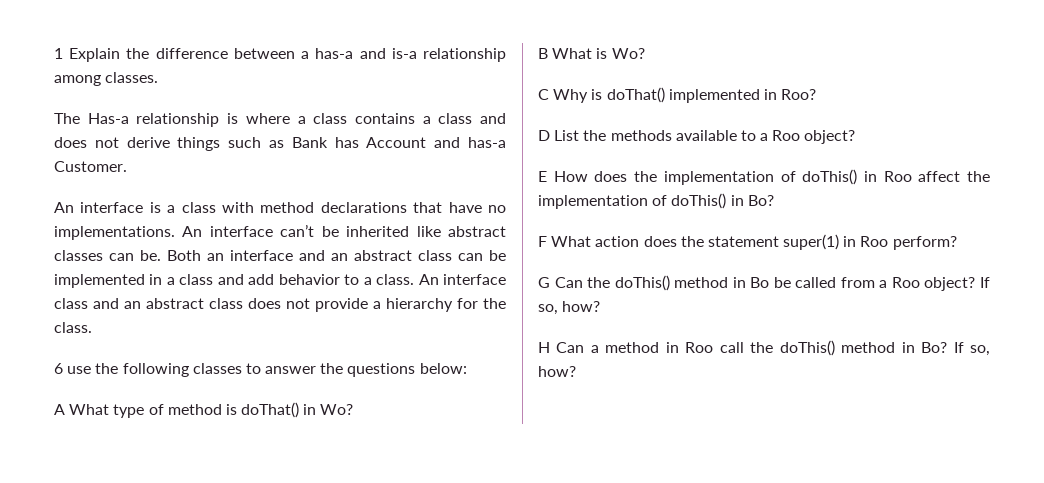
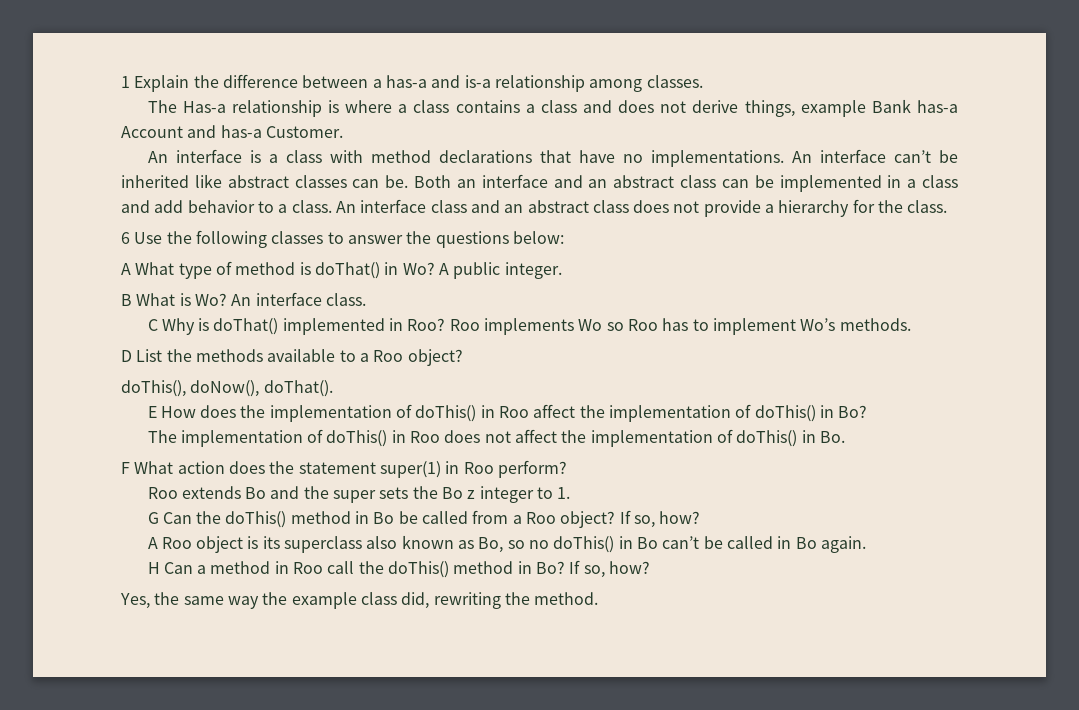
- The Has-a relationship is where a class contains a class and does not derive things such as Bank has Account and has-a Customer.
+ The Has-a relationship is where a class contains a class and does not derive things, example Bank has-a Account and has-a Customer.
- 6 use the following classes to answer the questions below:
+ 6 Use the following classes to answer the questions below:
+ A public integer.
+ An interface class.
+ Roo implements Wo so Roo has to implement Wo’s methods.
+ doThis(), doNow(), doThat().
+ The implementation of doThis() in Roo does not affect the implementation of doThis() in Bo.
+ Roo extends Bo and the super sets the Bo z integer to 1.
+ A Roo object is its superclass also known as Bo, so no doThis() in Bo can’t be called in Bo again.
+ Yes, the same way the example class did, rewriting the method.

